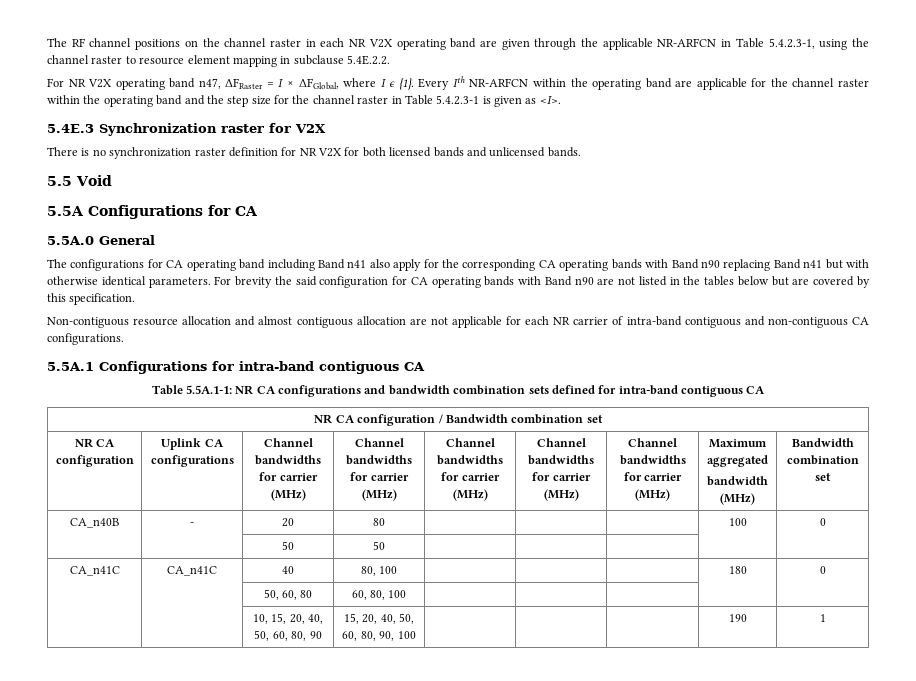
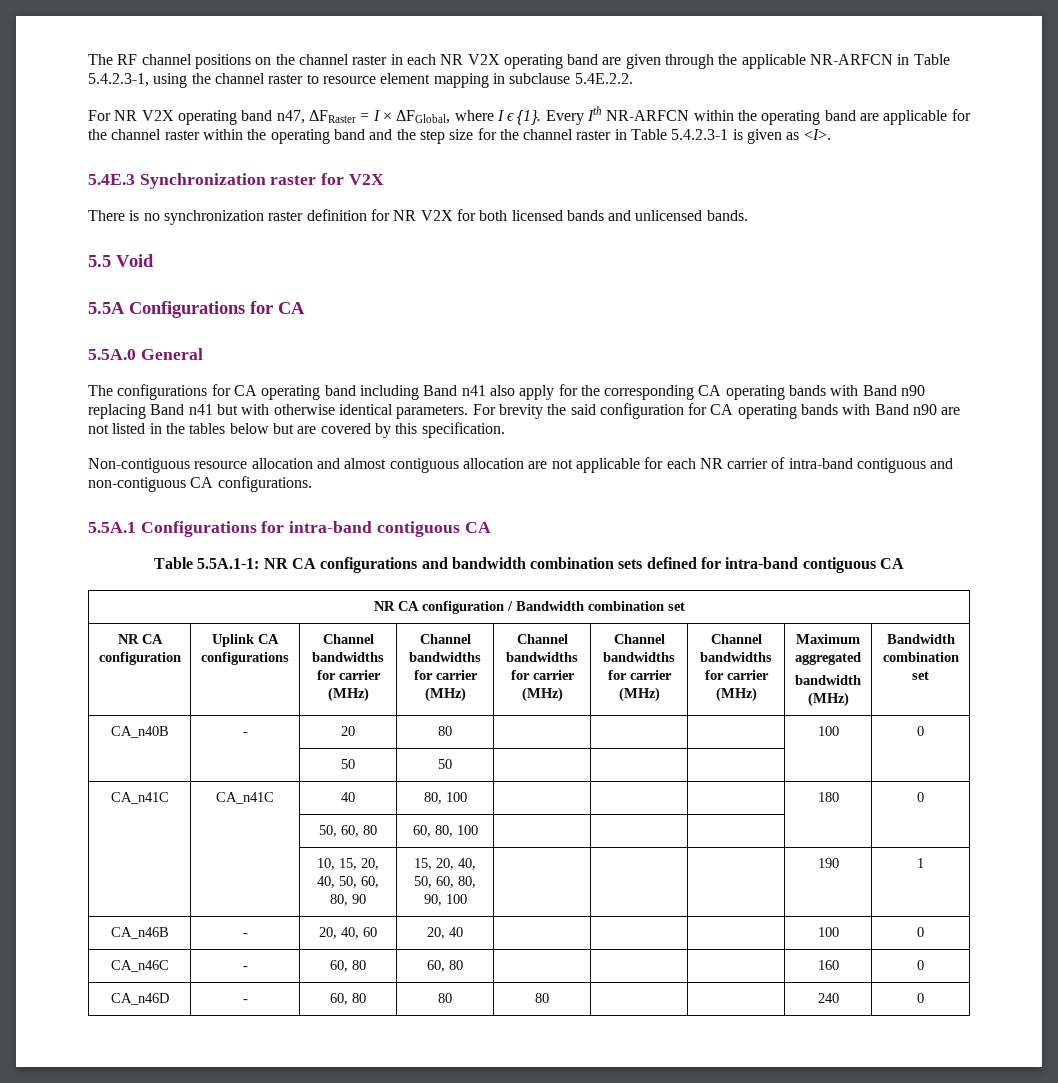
+ CA_n46B | - | 20, 40, 60 | 20, 40 | | | | 100 | 0
+ CA_n46C | - | 60, 80 | 60, 80 | | | | 160 | 0
+ CA_n46D | - | 60, 80 | 80 | 80 | | | 240 | 0

